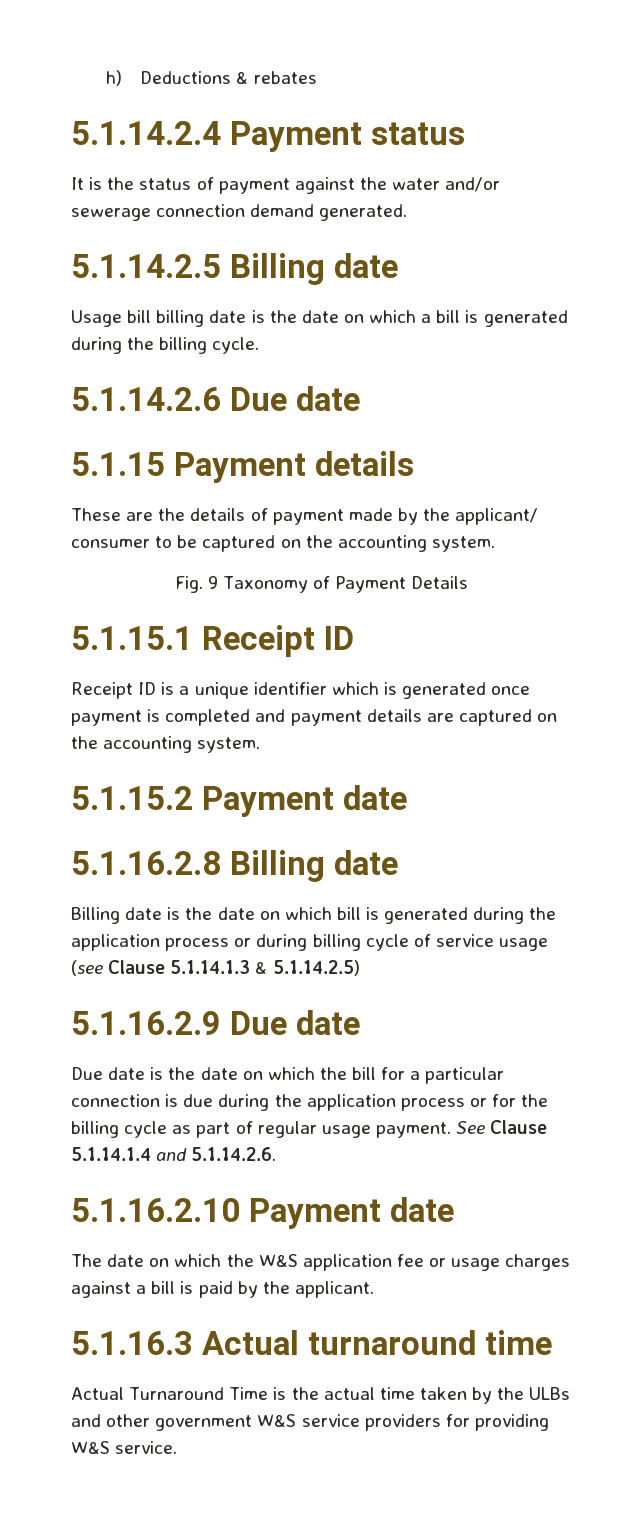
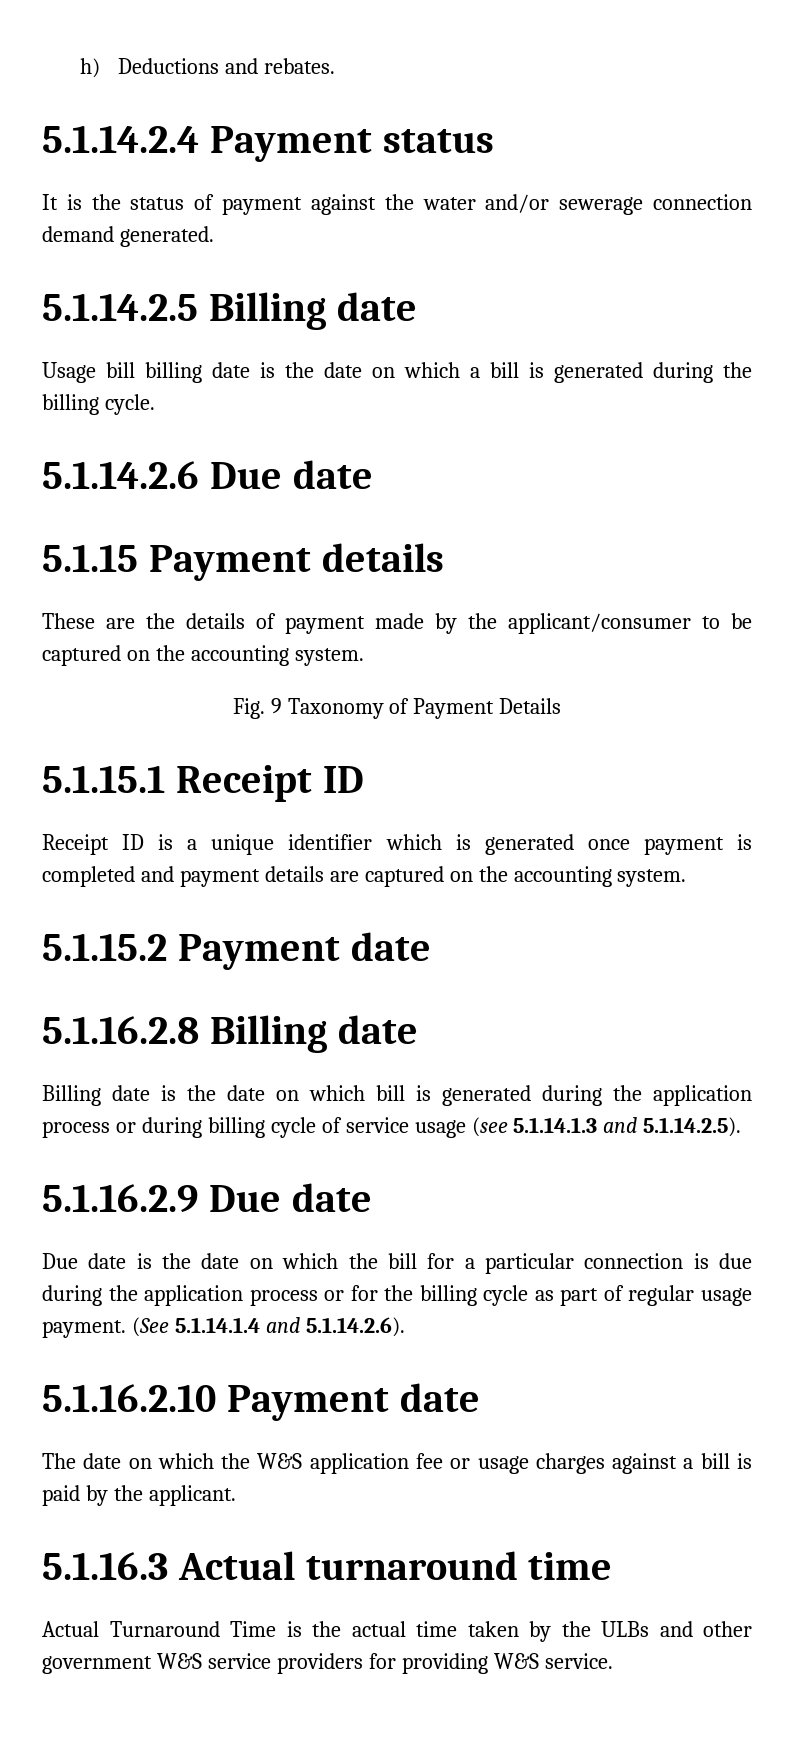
- h) Deductions & rebates
+ h) Deductions and rebates.
- These are the details of payment made by the applicant/ consumer to be captured on the accounting system.
+ These are the details of payment made by the applicant/consumer to be captured on the accounting system.
- Billing date is the date on which bill is generated during the application process or during billing cycle of service usage (see Clause 5.1.14.1.3 & 5.1.14.2.5)
+ Billing date is the date on which bill is generated during the application process or during billing cycle of service usage (see 5.1.14.1.3 and 5.1.14.2.5).
- See Clause 5.1.14.1.4 and 5.1.14.2.6.
+ (See 5.1.14.1.4 and 5.1.14.2.6).

